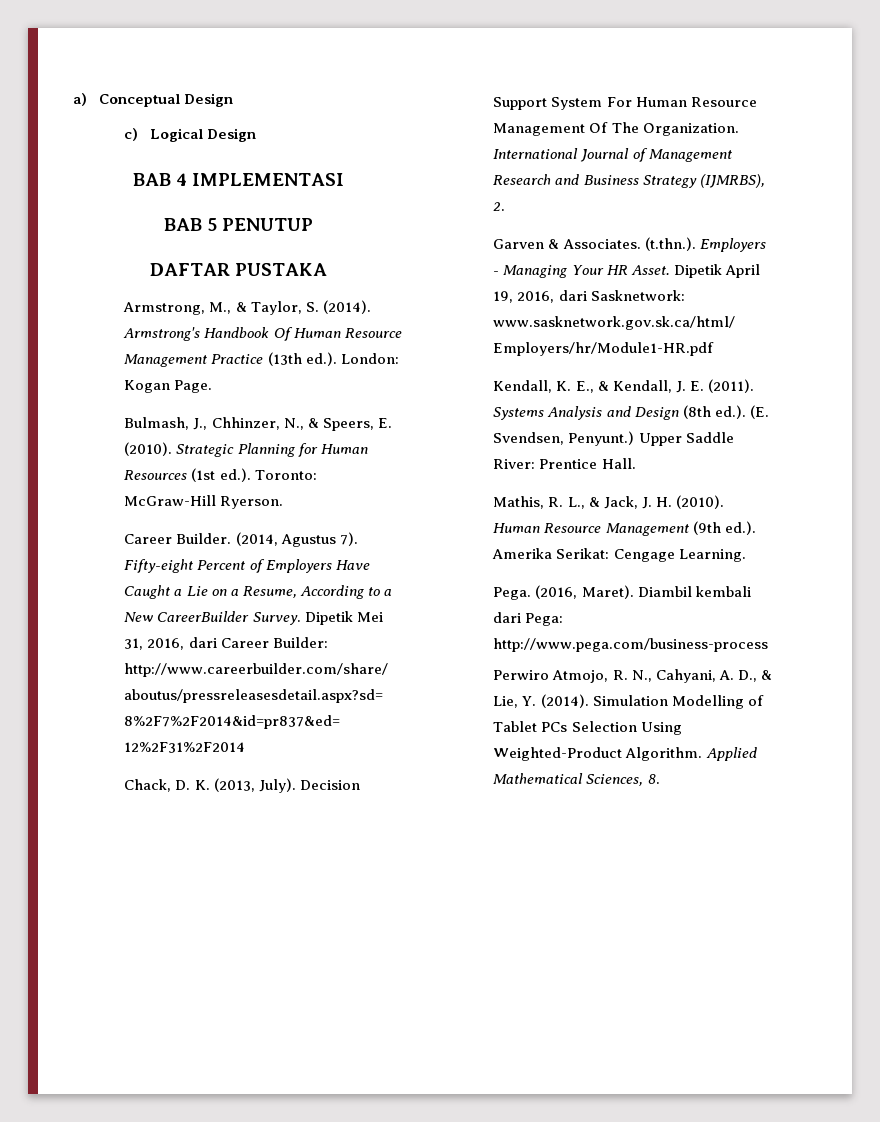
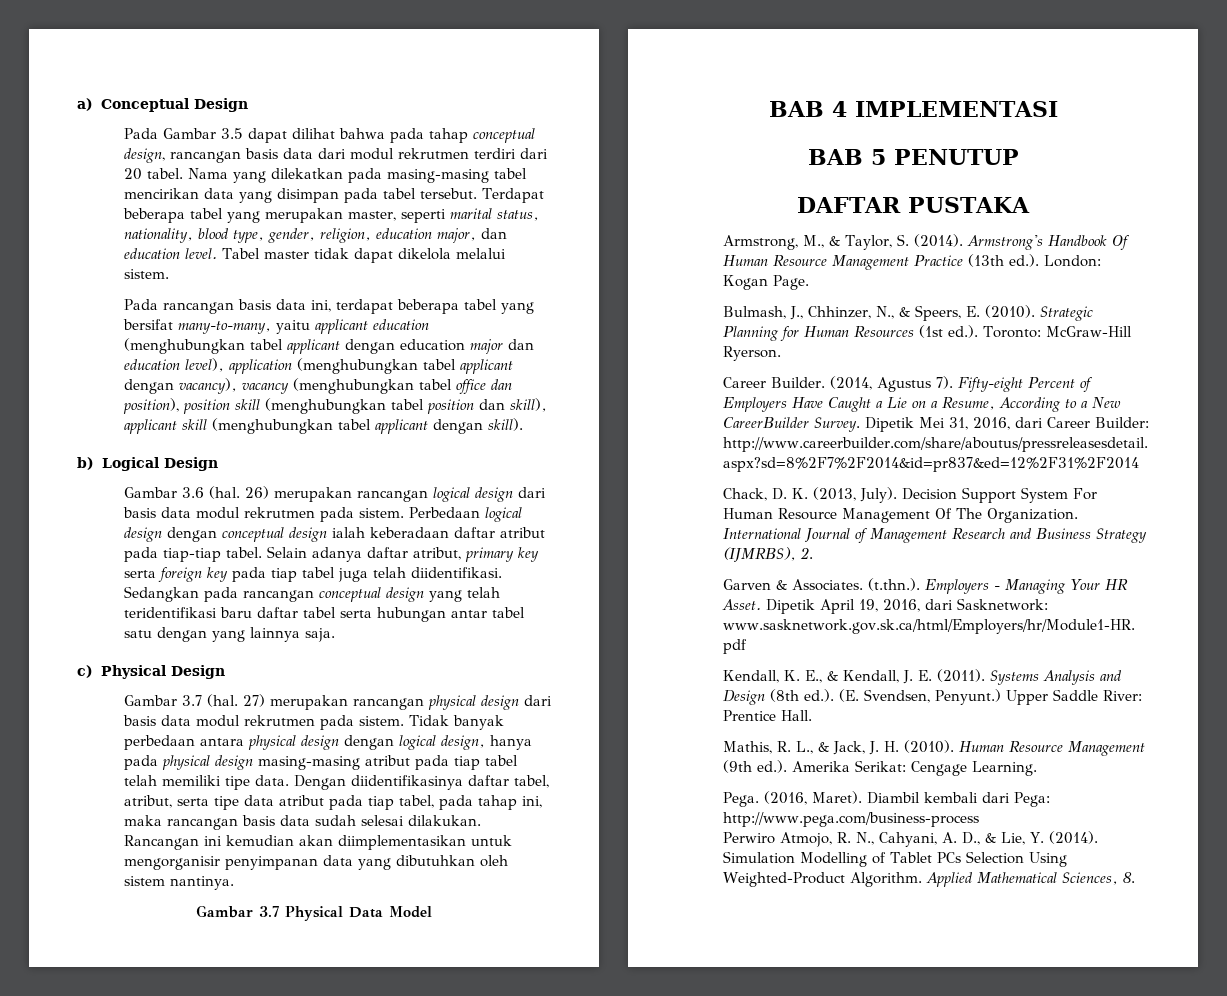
- c) Logical Design
+ Pada Gambar 3.5 dapat dilihat bahwa pada tahap conceptual design, rancangan basis data dari modul rekrutmen terdiri dari 20 tabel. Nama yang dilekatkan pada masing-masing tabel mencirikan data yang disimpan pada tabel tersebut. Terdapat beberapa tabel yang merupakan master, seperti marital status, nationality, blood type, gender, religion, education major, dan education level. Tabel master tidak dapat dikelola melalui sistem.
+ Pada rancangan basis data ini, terdapat beberapa tabel yang bersifat many-to-many, yaitu applicant education (menghubungkan tabel applicant dengan education major dan education level), application (menghubungkan tabel applicant dengan vacancy), vacancy (menghubungkan tabel office dan position), position skill (menghubungkan tabel position dan skill), applicant skill (menghubungkan tabel applicant dengan skill).
+ b) Logical Design
+ Gambar 3.6 (hal. 26) merupakan rancangan logical design dari basis data modul rekrutmen pada sistem. Perbedaan logical design dengan conceptual design ialah keberadaan daftar atribut pada tiap-tiap tabel. Selain adanya daftar atribut, primary key serta foreign key pada tiap tabel juga telah diidentifikasi. Sedangkan pada rancangan conceptual design yang telah teridentifikasi baru daftar tabel serta hubungan antar tabel satu dengan yang lainnya saja.
+ c) Physical Design
+ Gambar 3.7 (hal. 27) merupakan rancangan physical design dari basis data modul rekrutmen pada sistem. Tidak banyak perbedaan antara physical design dengan logical design, hanya pada physical design masing-masing atribut pada tiap tabel telah memiliki tipe data. Dengan diidentifikasinya daftar tabel, atribut, serta tipe data atribut pada tiap tabel, pada tahap ini, maka rancangan basis data sudah selesai dilakukan. Rancangan ini kemudian akan diimplementasikan untuk mengorganisir penyimpanan data yang dibutuhkan oleh sistem nantinya.
+ Gambar 3.7 Physical Data Model

